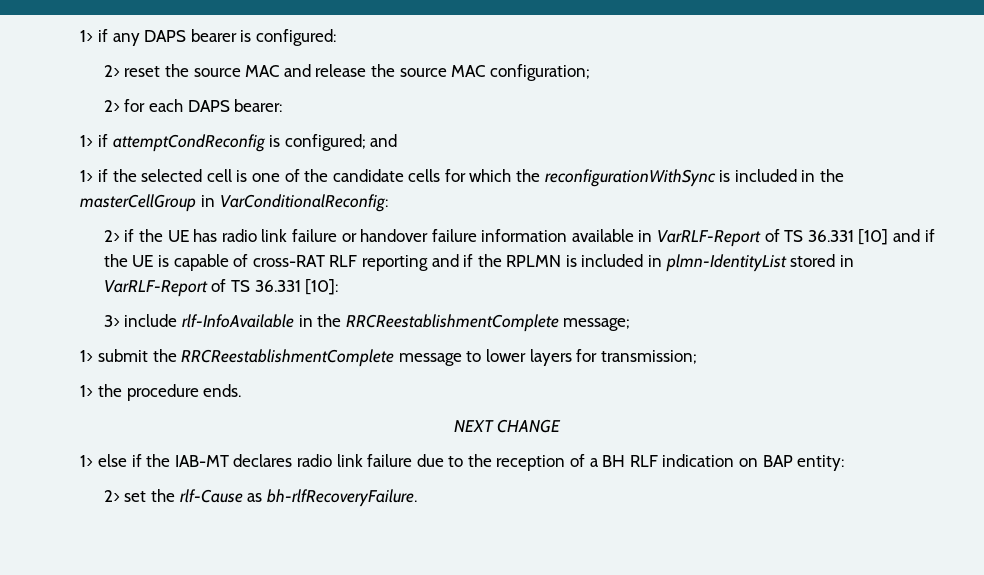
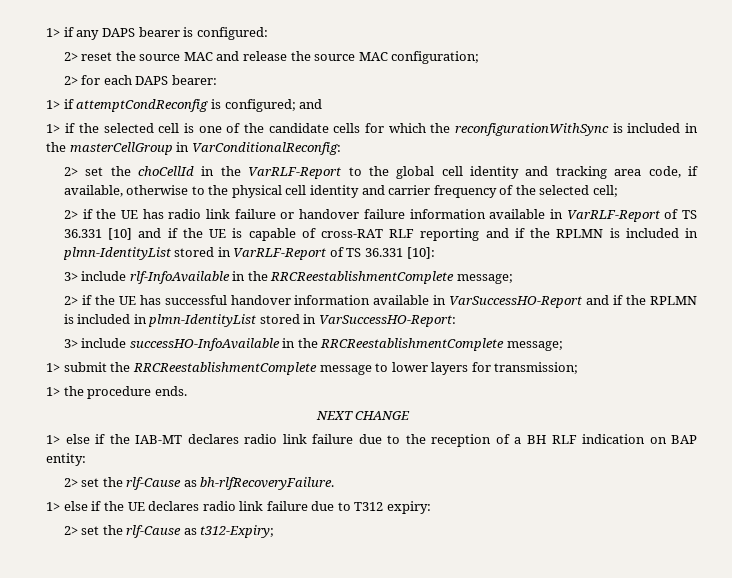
+ 2> set the choCellId in the VarRLF-Report to the global cell identity and tracking area code, if available, otherwise to the physical cell identity and carrier frequency of the selected cell;
+ 2> if the UE has successful handover information available in VarSuccessHO-Report and if the RPLMN is included in plmn-IdentityList stored in VarSuccessHO-Report:
+ 3> include successHO-InfoAvailable in the RRCReestablishmentComplete message;
+ 1> else if the UE declares radio link failure due to T312 expiry:
+ 2> set the rlf-Cause as t312-Expiry;

